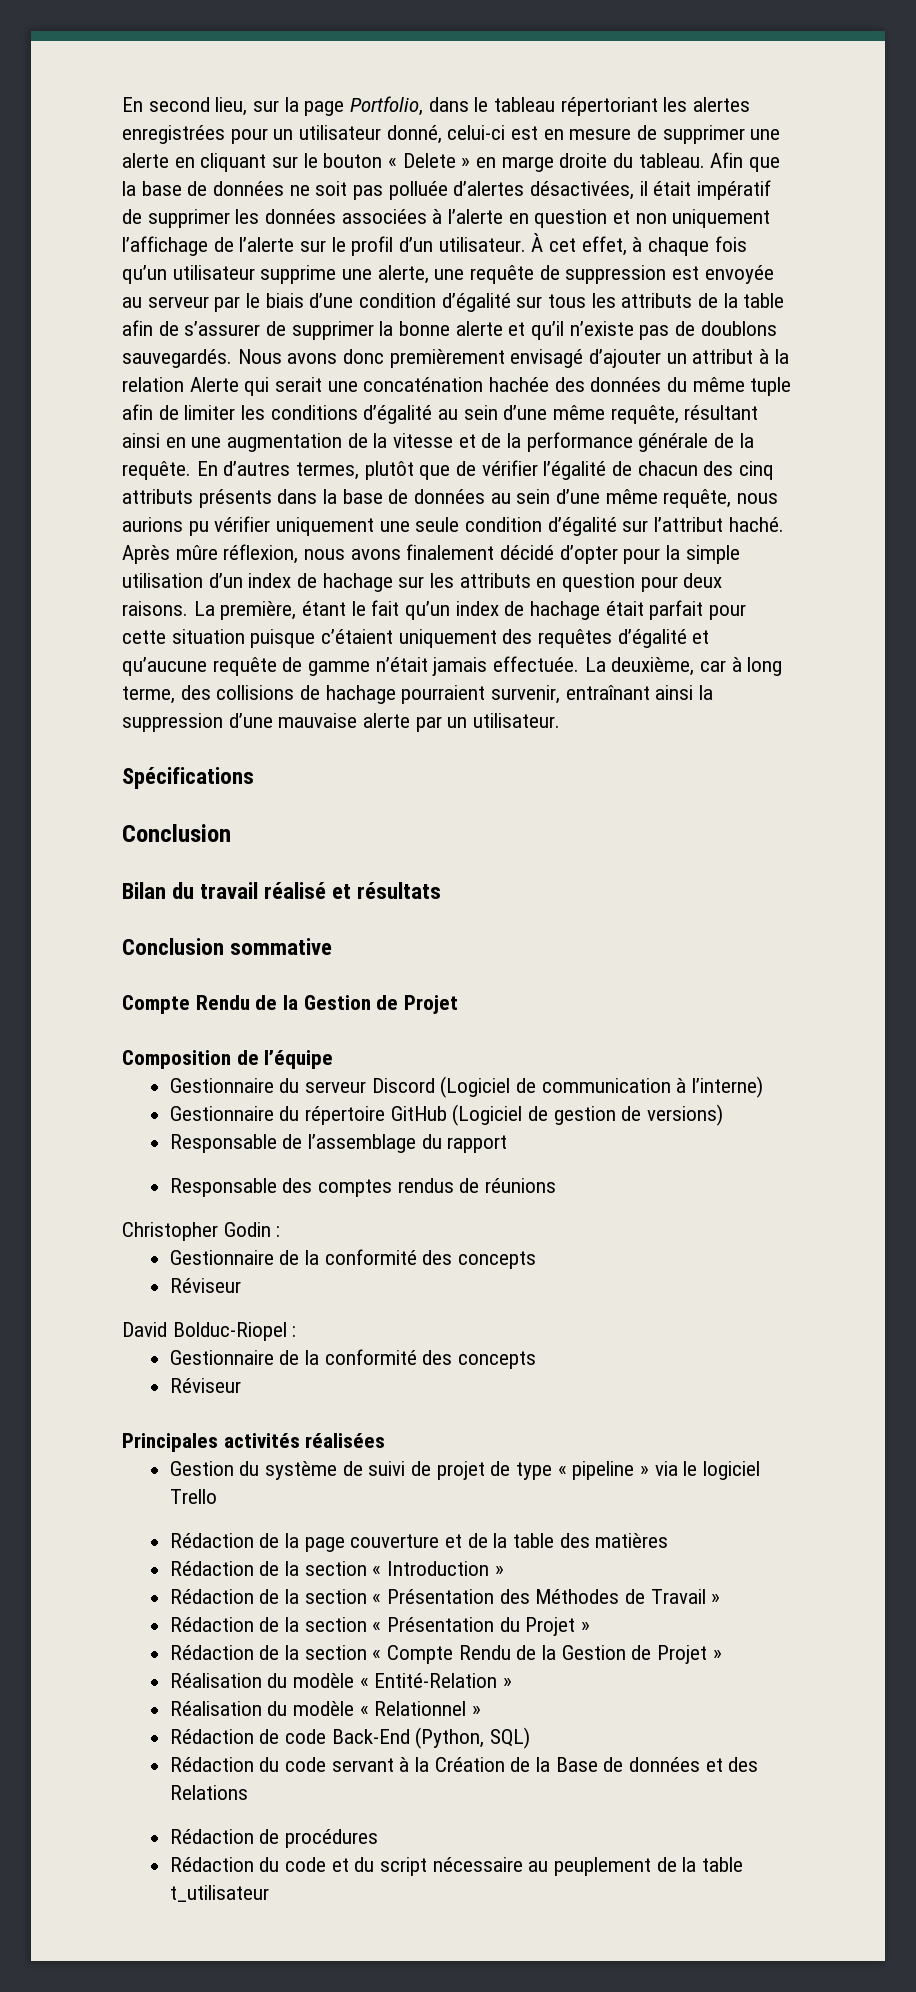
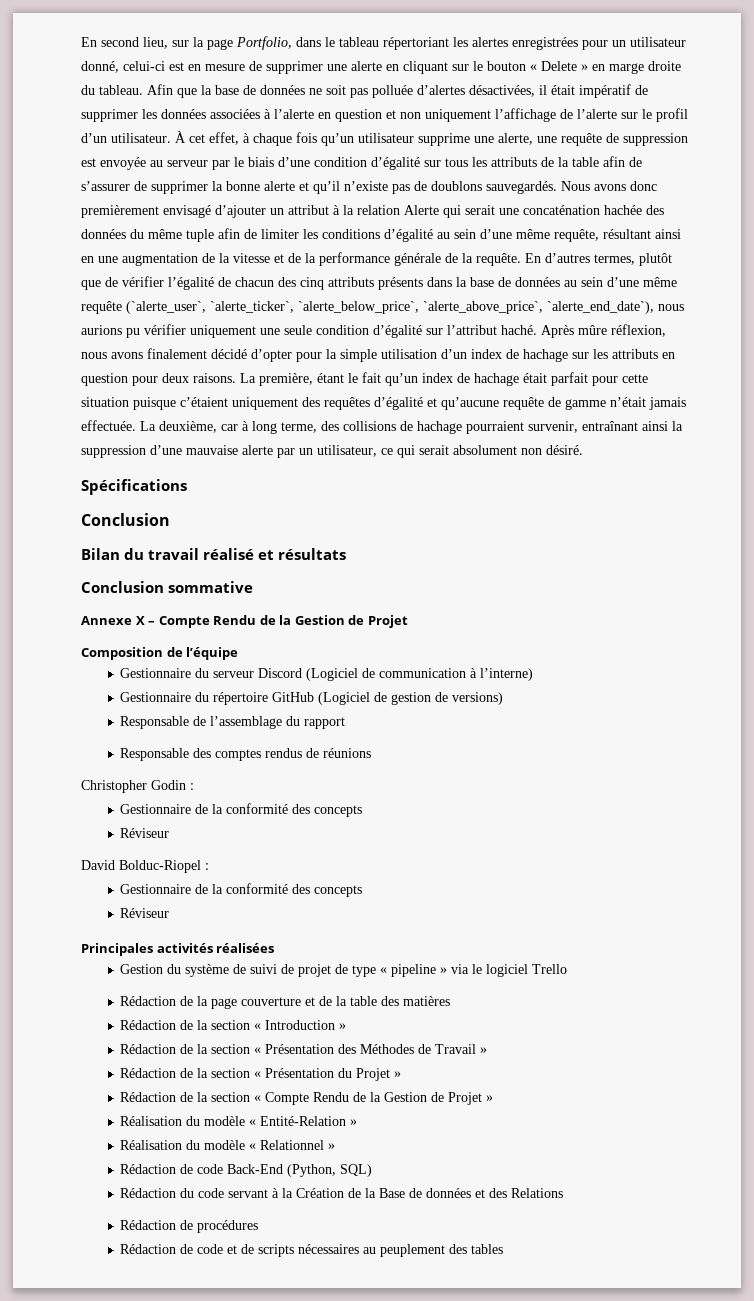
- En d’autres termes, plutôt que de vérifier l’égalité de chacun des cinq attributs présents dans la base de données au sein d’une même requête, nous aurions pu vérifier uniquement une seule condition d’égalité sur l’attribut haché.
+ En d’autres termes, plutôt que de vérifier l’égalité de chacun des cinq attributs présents dans la base de données au sein d’une même requête (`alerte_user`, `alerte_ticker`, `alerte_below_price`, `alerte_above_price`, `alerte_end_date`), nous aurions pu vérifier uniquement une seule condition d’égalité sur l’attribut haché.
- La deuxième, car à long terme, des collisions de hachage pourraient survenir, entraînant ainsi la suppression d’une mauvaise alerte par un utilisateur.
+ La deuxième, car à long terme, des collisions de hachage pourraient survenir, entraînant ainsi la suppression d’une mauvaise alerte par un utilisateur, ce qui serait absolument non désiré.
  Conclusion sommative
- Compte Rendu de la Gestion de Projet
+ Annexe X – Compte Rendu de la Gestion de Projet
- Rédaction du code et du script nécessaire au peuplement de la table t_utilisateur
+ Rédaction de code et de scripts nécessaires au peuplement des tables

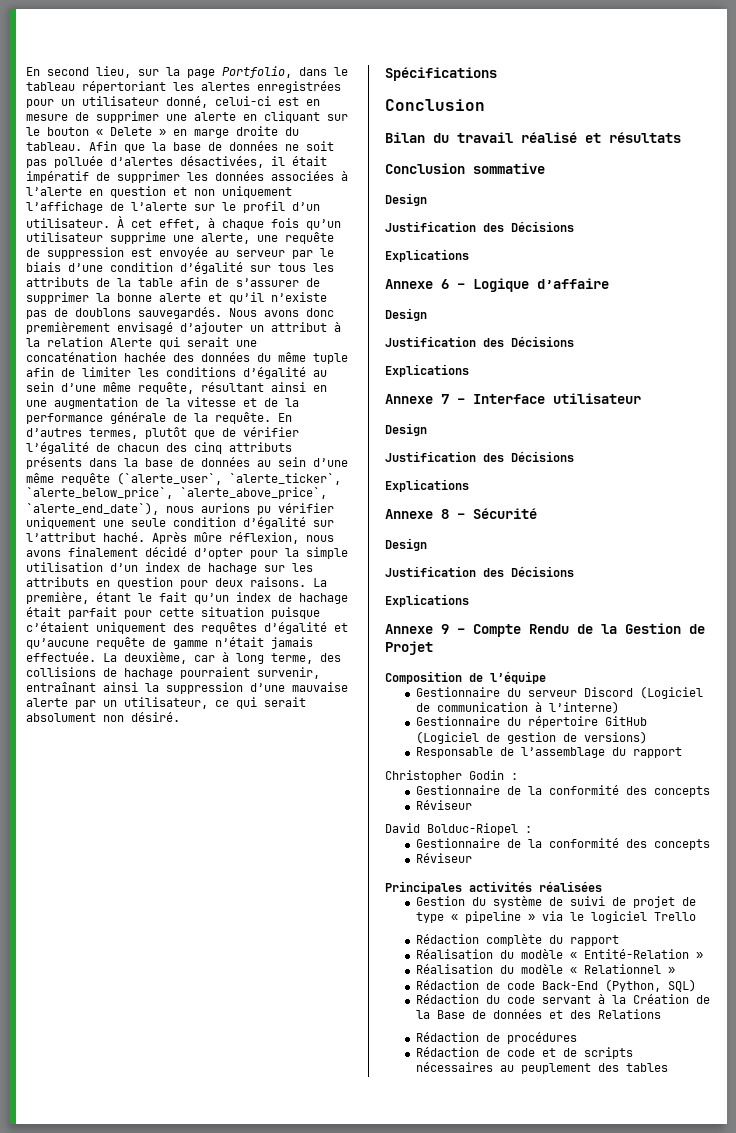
  Conclusion sommative
- Annexe X – Compte Rendu de la Gestion de Projet
+ Design
+ Justification des Décisions
+ Explications
+ Annexe 6 – Logique d’affaire
+ Design
+ Justification des Décisions
+ Explications
+ Annexe 7 – Interface utilisateur
+ Design
+ Justification des Décisions
+ Explications
+ Annexe 8 – Sécurité
+ Design
+ Justification des Décisions
+ Explications
+ Annexe 9 – Compte Rendu de la Gestion de Projet
- Responsable des comptes rendus de réunions
- Rédaction de la page couverture et de la table des matières
- Rédaction de la section « Introduction »
- Rédaction de la section « Présentation des Méthodes de Travail »
- Rédaction de la section « Présentation du Projet »
- Rédaction de la section « Compte Rendu de la Gestion de Projet »
+ Rédaction complète du rapport

